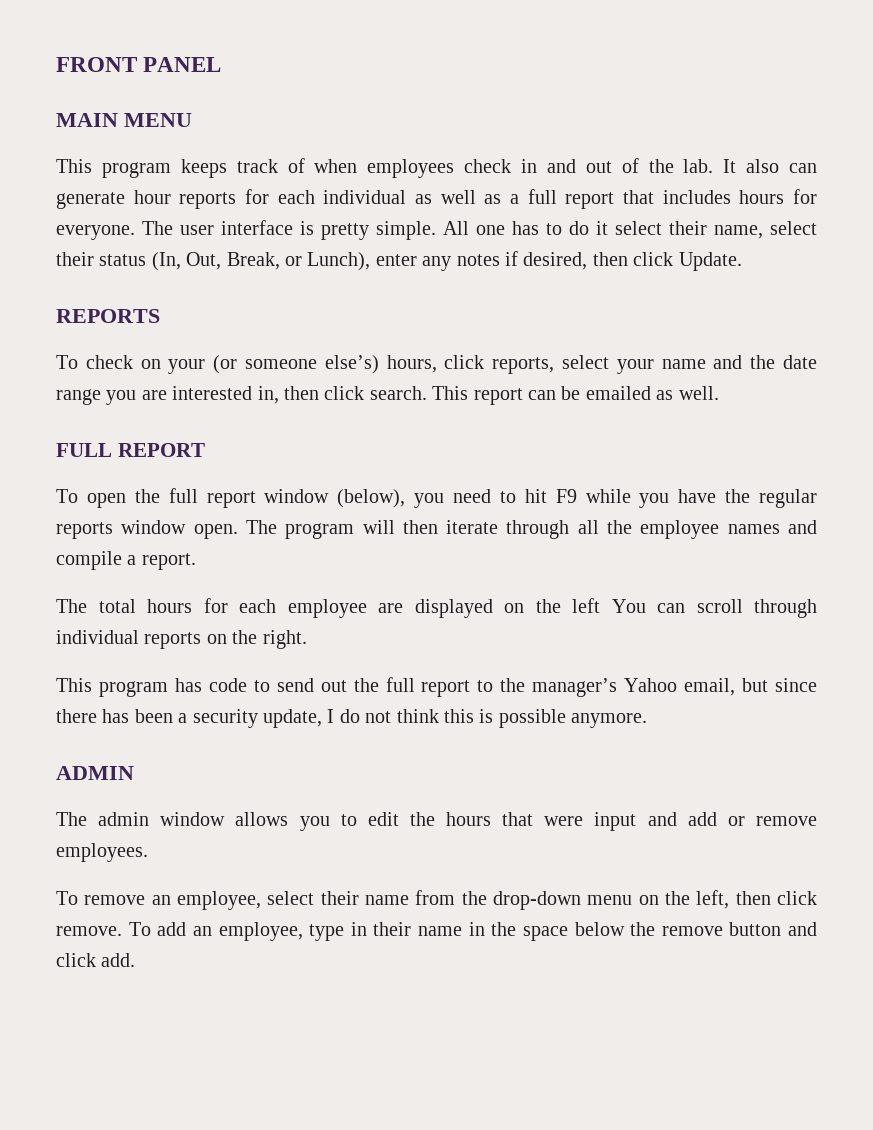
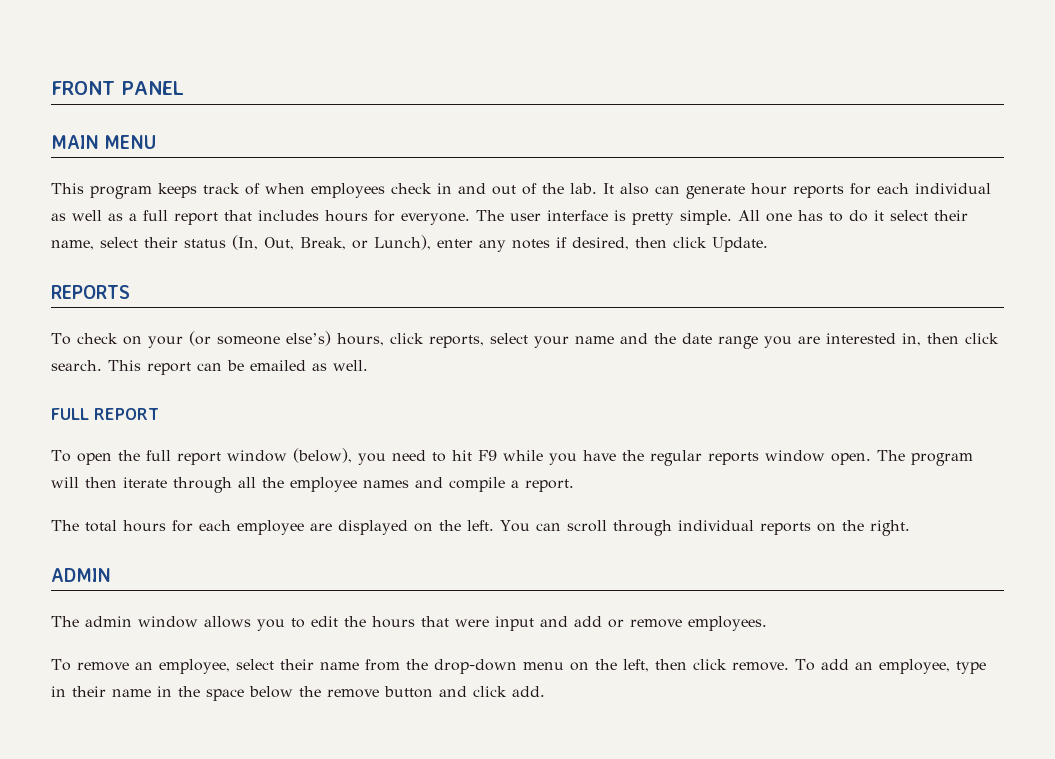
- The total hours for each employee are displayed on the left You can scroll through individual reports on the right.
+ The total hours for each employee are displayed on the left. You can scroll through individual reports on the right.
- This program has code to send out the full report to the manager’s Yahoo email, but since there has been a security update, I do not think this is possible anymore.

